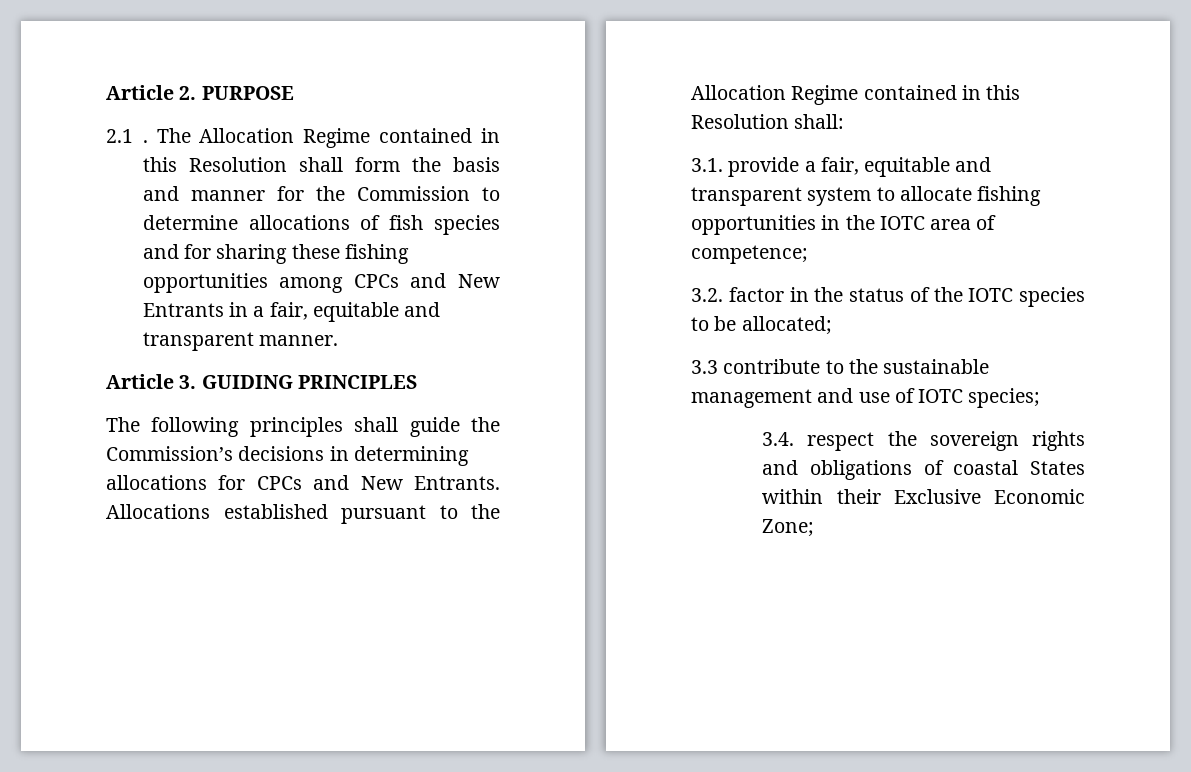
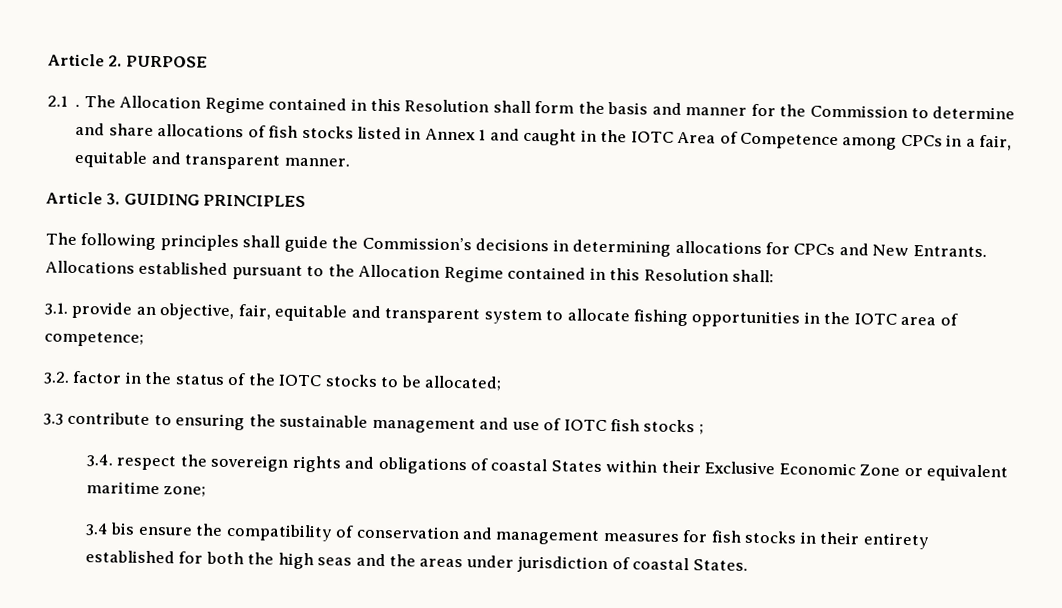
- The Allocation Regime contained in this Resolution shall form the basis and manner for the Commission to determine allocations of fish species and for sharing these fishing opportunities among CPCs and New Entrants in a fair, equitable and transparent manner.
+ The Allocation Regime contained in this Resolution shall form the basis and manner for the Commission to determine and share allocations of fish stocks listed in Annex 1 and caught in the IOTC Area of Competence among CPCs in a fair, equitable and transparent manner.
- 3.1. provide a fair, equitable and transparent system to allocate fishing opportunities in the IOTC area of competence;
+ 3.1. provide an objective, fair, equitable and transparent system to allocate fishing opportunities in the IOTC area of competence;
- 3.2. factor in the status of the IOTC species to be allocated;
+ 3.2. factor in the status of the IOTC stocks to be allocated;
- 3.3 contribute to the sustainable management and use of IOTC species;
+ 3.3 contribute to ensuring the sustainable management and use of IOTC fish stocks ;
- 3.4. respect the sovereign rights and obligations of coastal States within their Exclusive Economic Zone;
+ 3.4. respect the sovereign rights and obligations of coastal States within their Exclusive Economic Zone or equivalent maritime zone;
+ 3.4 bis ensure the compatibility of conservation and management measures for fish stocks in their entirety established for both the high seas and the areas under jurisdiction of coastal States.

